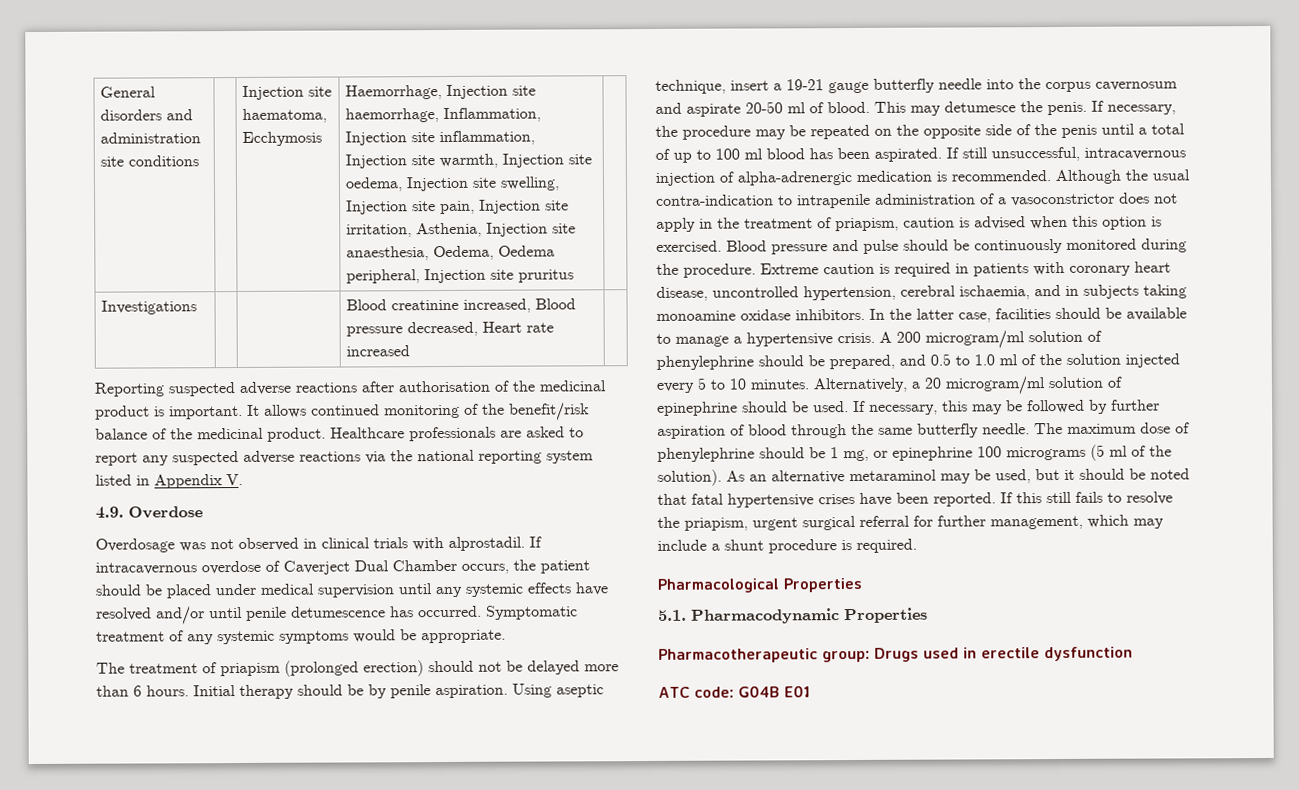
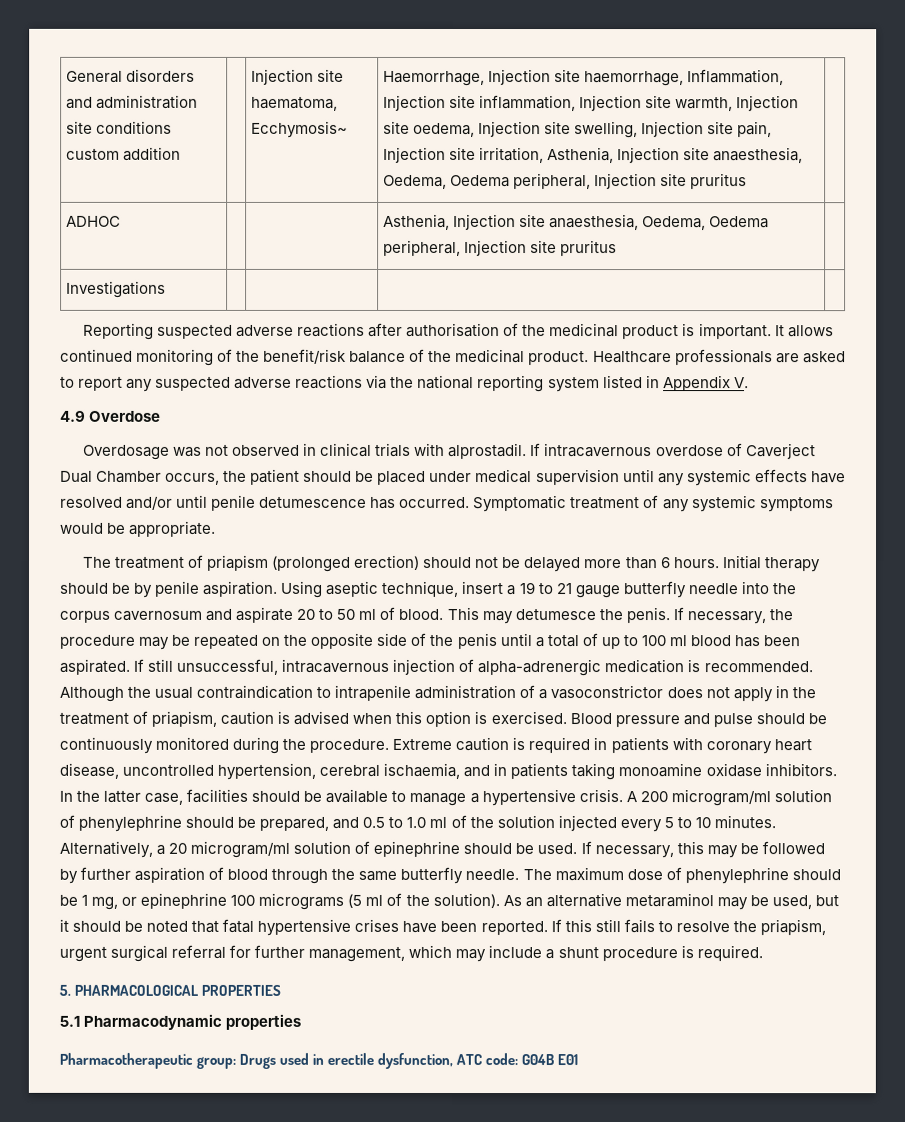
- General disorders and administration site conditions
+ General disorders and administration site conditions custom addition
- Injection site haematoma, Ecchymosis
+ Injection site haematoma, Ecchymosis~
- Investigations | | | Blood creatinine increased, Blood pressure decreased, Heart rate increased |
+ ADHOC | | | Asthenia, Injection site anaesthesia, Oedema, Oedema peripheral, Injection site pruritus |
+ Investigations | | | |
- 4.9. Overdose
+ 4.9 Overdose
- Using aseptic technique, insert a 19-21 gauge butterfly needle into the corpus cavernosum and aspirate 20-50 ml of blood.
+ Using aseptic technique, insert a 19 to 21 gauge butterfly needle into the corpus cavernosum and aspirate 20 to 50 ml of blood.
- Although the usual contra-indication to intrapenile administration of a vasoconstrictor does not apply in the treatment of priapism, caution is advised when this option is exercised.
+ Although the usual contraindication to intrapenile administration of a vasoconstrictor does not apply in the treatment of priapism, caution is advised when this option is exercised.
- Extreme caution is required in patients with coronary heart disease, uncontrolled hypertension, cerebral ischaemia, and in subjects taking monoamine oxidase inhibitors.
+ Extreme caution is required in patients with coronary heart disease, uncontrolled hypertension, cerebral ischaemia, and in patients taking monoamine oxidase inhibitors.
- Pharmacological Properties
- 5.1. Pharmacodynamic Properties
+ 5. PHARMACOLOGICAL PROPERTIES
+ 5.1 Pharmacodynamic properties
- Pharmacotherapeutic group: Drugs used in erectile dysfunction
- ATC code: G04B E01
+ Pharmacotherapeutic group: Drugs used in erectile dysfunction, ATC code: G04B E01

